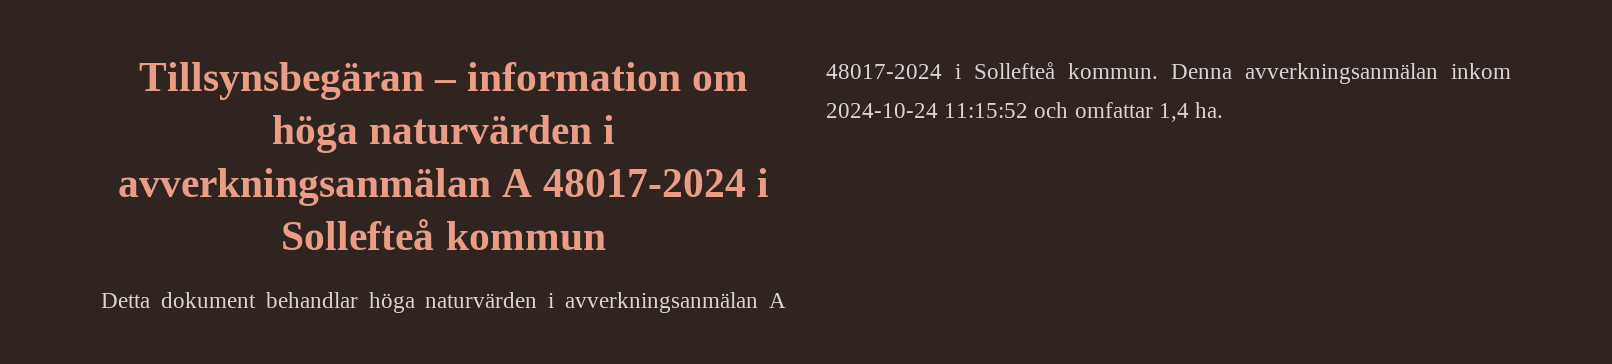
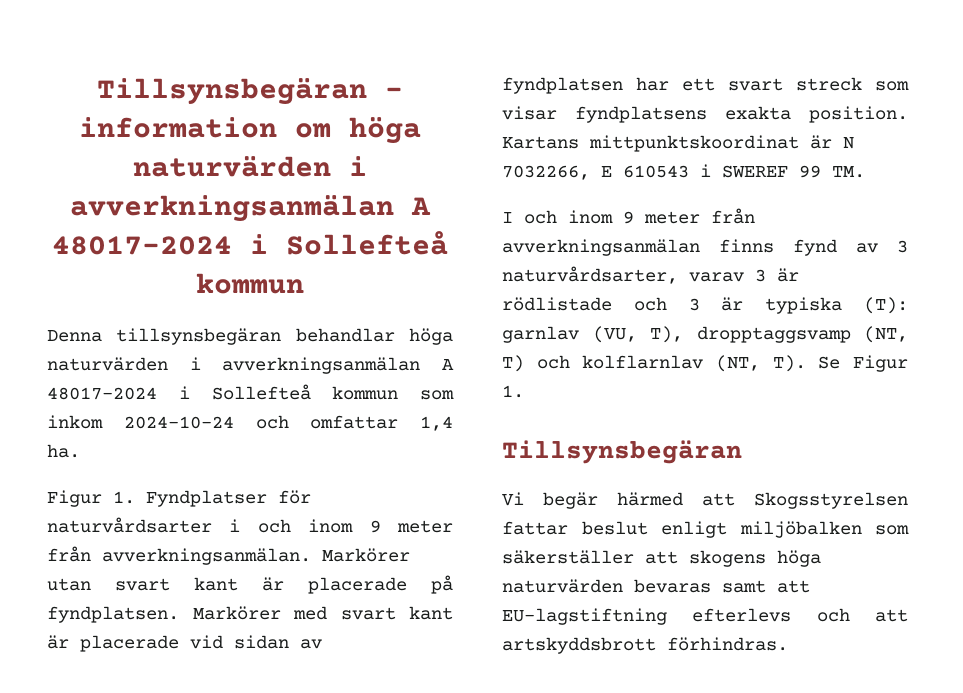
- Detta dokument behandlar höga naturvärden i avverkningsanmälan A 48017-2024 i Sollefteå kommun. Denna avverkningsanmälan inkom 2024-10-24 11:15:52 och omfattar 1,4 ha.
+ Denna tillsynsbegäran behandlar höga naturvärden i avverkningsanmälan A 48017-2024 i Sollefteå kommun som inkom 2024-10-24 och omfattar 1,4 ha.
+ Figur 1. Fyndplatser för naturvårdsarter i och inom 9 meter från avverkningsanmälan. Markörer utan svart kant är placerade på fyndplatsen. Markörer med svart kant är placerade vid sidan av fyndplatsen har ett svart streck som visar fyndplatsens exakta position. Kartans mittpunktskoordinat är N 7032266, E 610543 i SWEREF 99 TM.
+ I och inom 9 meter från avverkningsanmälan finns fynd av 3 naturvårdsarter, varav 3 är rödlistade och 3 är typiska (T): garnlav (VU, T), dropptaggsvamp (NT, T) och kolflarnlav (NT, T). Se Figur 1.
+ Tillsynsbegäran
+ Vi begär härmed att Skogsstyrelsen fattar beslut enligt miljöbalken som säkerställer att skogens höga naturvärden bevaras samt att EU-lagstiftning efterlevs och att artskyddsbrott förhindras.

